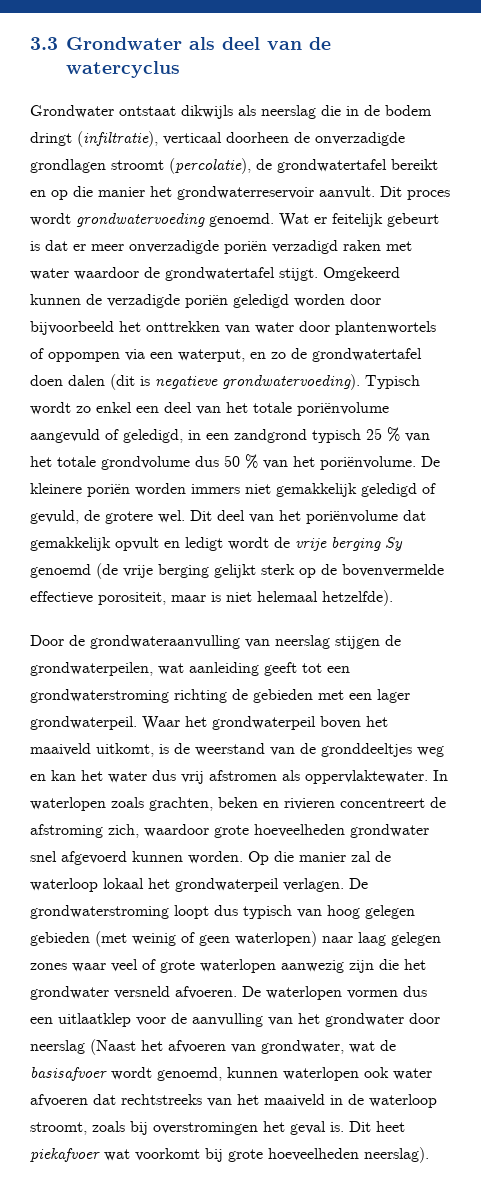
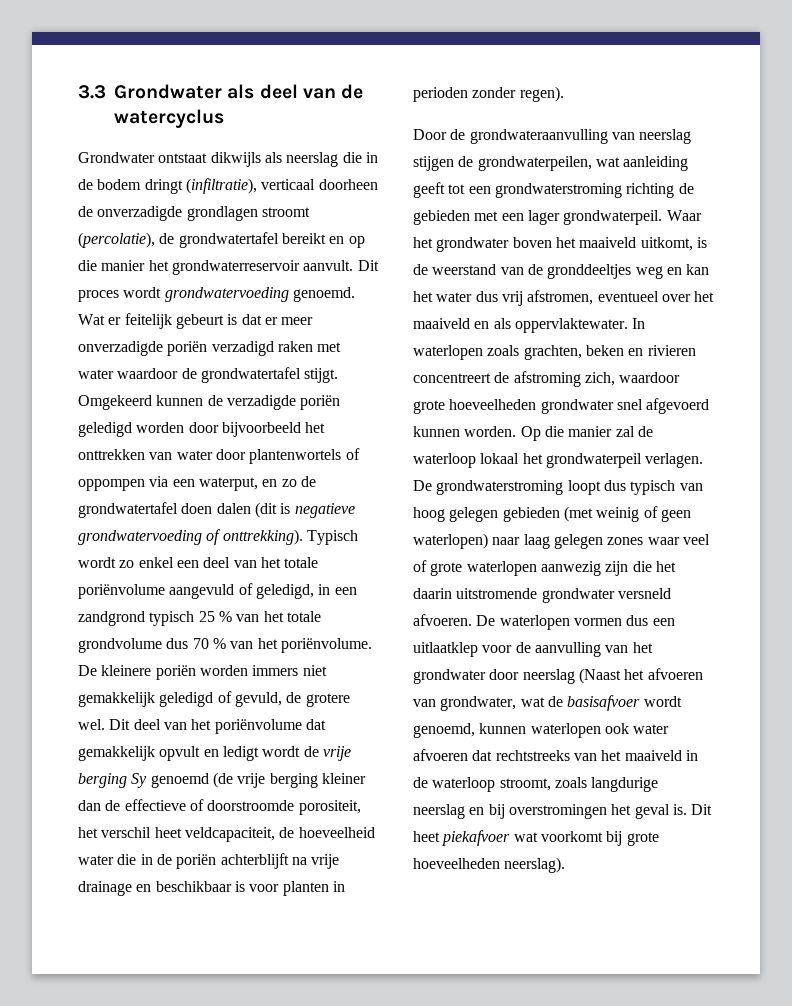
- Omgekeerd kunnen de verzadigde poriën geledigd worden door bijvoorbeeld het onttrekken van water door plantenwortels of oppompen via een waterput, en zo de grondwatertafel doen dalen (dit is negatieve grondwatervoeding).
+ Omgekeerd kunnen de verzadigde poriën geledigd worden door bijvoorbeeld het onttrekken van water door plantenwortels of oppompen via een waterput, en zo de grondwatertafel doen dalen (dit is negatieve grondwatervoeding of onttrekking).
- Typisch wordt zo enkel een deel van het totale poriënvolume aangevuld of geledigd, in een zandgrond typisch 25 % van het totale grondvolume dus 50 % van het poriënvolume.
+ Typisch wordt zo enkel een deel van het totale poriënvolume aangevuld of geledigd, in een zandgrond typisch 25 % van het totale grondvolume dus 70 % van het poriënvolume.
- Dit deel van het poriënvolume dat gemakkelijk opvult en ledigt wordt de vrije berging Sy genoemd (de vrije berging gelijkt sterk op de bovenvermelde effectieve porositeit, maar is niet helemaal hetzelfde).
+ Dit deel van het poriënvolume dat gemakkelijk opvult en ledigt wordt de vrije berging Sy genoemd (de vrije berging kleiner dan de effectieve of doorstroomde porositeit, het verschil heet veldcapaciteit, de hoeveelheid water die in de poriën achterblijft na vrije drainage en beschikbaar is voor planten in perioden zonder regen).
- Waar het grondwaterpeil boven het maaiveld uitkomt, is de weerstand van de gronddeeltjes weg en kan het water dus vrij afstromen als oppervlaktewater.
+ Waar het grondwater boven het maaiveld uitkomt, is de weerstand van de gronddeeltjes weg en kan het water dus vrij afstromen, eventueel over het maaiveld en als oppervlaktewater.
- De grondwaterstroming loopt dus typisch van hoog gelegen gebieden (met weinig of geen waterlopen) naar laag gelegen zones waar veel of grote waterlopen aanwezig zijn die het grondwater versneld afvoeren.
+ De grondwaterstroming loopt dus typisch van hoog gelegen gebieden (met weinig of geen waterlopen) naar laag gelegen zones waar veel of grote waterlopen aanwezig zijn die het daarin uitstromende grondwater versneld afvoeren.
- De waterlopen vormen dus een uitlaatklep voor de aanvulling van het grondwater door neerslag (Naast het afvoeren van grondwater, wat de basisafvoer wordt genoemd, kunnen waterlopen ook water afvoeren dat rechtstreeks van het maaiveld in de waterloop stroomt, zoals bij overstromingen het geval is.
+ De waterlopen vormen dus een uitlaatklep voor de aanvulling van het grondwater door neerslag (Naast het afvoeren van grondwater, wat de basisafvoer wordt genoemd, kunnen waterlopen ook water afvoeren dat rechtstreeks van het maaiveld in de waterloop stroomt, zoals langdurige neerslag en bij overstromingen het geval is.

